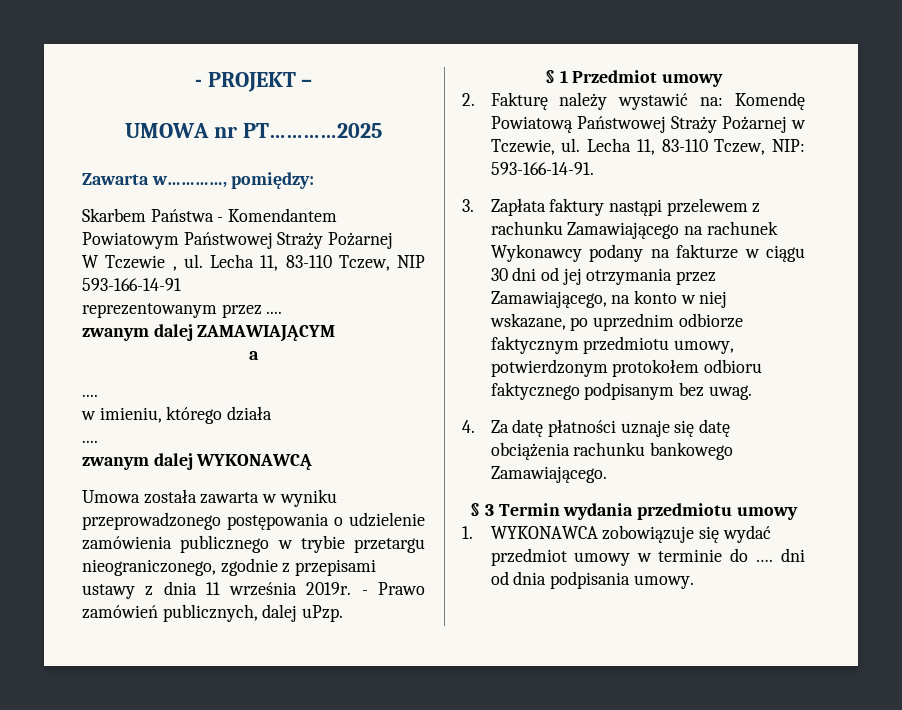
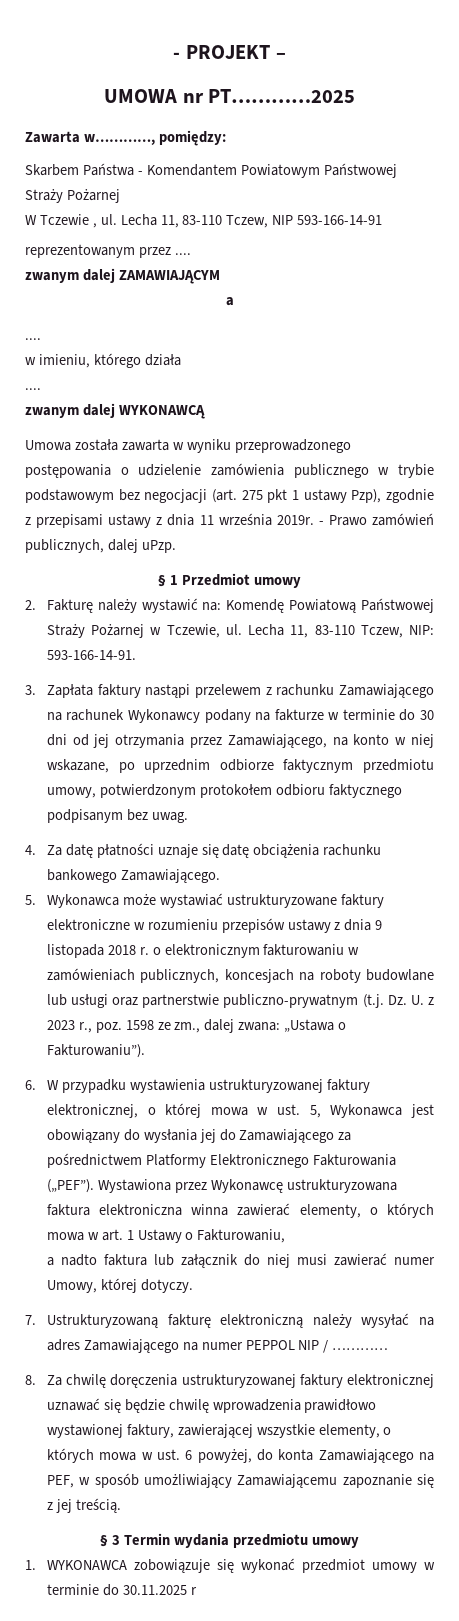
- Umowa została zawarta w wyniku przeprowadzonego postępowania o udzielenie zamówienia publicznego w trybie przetargu nieograniczonego, zgodnie z przepisami ustawy z dnia 11 września 2019r.
+ Umowa została zawarta w wyniku przeprowadzonego postępowania o udzielenie zamówienia publicznego w trybie podstawowym bez negocjacji (art. 275 pkt 1 ustawy Pzp), zgodnie z przepisami ustawy z dnia 11 września 2019r.
- 3. Zapłata faktury nastąpi przelewem z rachunku Zamawiającego na rachunek Wykonawcy podany na fakturze w ciągu 30 dni od jej otrzymania przez Zamawiającego, na konto w niej wskazane, po uprzednim odbiorze faktycznym przedmiotu umowy, potwierdzonym protokołem odbioru faktycznego podpisanym bez uwag.
+ 3. Zapłata faktury nastąpi przelewem z rachunku Zamawiającego na rachunek Wykonawcy podany na fakturze w terminie do 30 dni od jej otrzymania przez Zamawiającego, na konto w niej wskazane, po uprzednim odbiorze faktycznym przedmiotu umowy, potwierdzonym protokołem odbioru faktycznego podpisanym bez uwag.
+ 5. Wykonawca może wystawiać ustrukturyzowane faktury elektroniczne w rozumieniu przepisów ustawy z dnia 9 listopada 2018 r. o elektronicznym fakturowaniu w zamówieniach publicznych, koncesjach na roboty budowlane lub usługi oraz partnerstwie publiczno-prywatnym (t.j. Dz. U. z 2023 r., poz. 1598 ze zm., dalej zwana: „Ustawa o Fakturowaniu”).
+ 6. W przypadku wystawienia ustrukturyzowanej faktury elektronicznej, o której mowa w ust. 5, Wykonawca jest obowiązany do wysłania jej do Zamawiającego za pośrednictwem Platformy Elektronicznego Fakturowania („PEF”). Wystawiona przez Wykonawcę ustrukturyzowana faktura elektroniczna winna zawierać elementy, o których mowa w art. 1 Ustawy o Fakturowaniu,
+ a nadto faktura lub załącznik do niej musi zawierać numer Umowy, której dotyczy.
+ 7. Ustrukturyzowaną fakturę elektroniczną należy wysyłać na adres Zamawiającego na numer PEPPOL NIP / …………
+ 8. Za chwilę doręczenia ustrukturyzowanej faktury elektronicznej uznawać się będzie chwilę wprowadzenia prawidłowo wystawionej faktury, zawierającej wszystkie elementy, o których mowa w ust. 6 powyżej, do konta Zamawiającego na PEF, w sposób umożliwiający Zamawiającemu zapoznanie się z jej treścią.
- 1. WYKONAWCA zobowiązuje się wydać przedmiot umowy w terminie do …. dni od dnia podpisania umowy.
+ 1. WYKONAWCA zobowiązuje się wykonać przedmiot umowy w terminie do 30.11.2025 r

